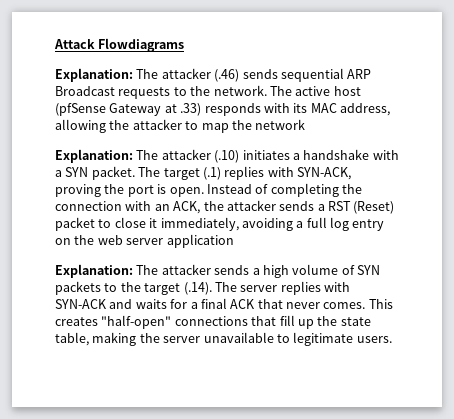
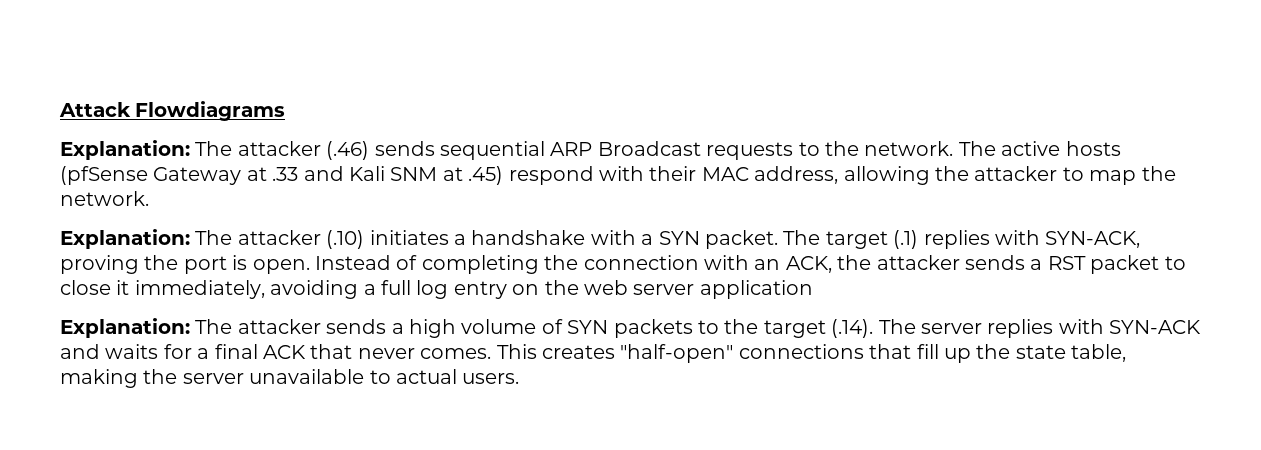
- The active host (pfSense Gateway at .33) responds with its MAC address, allowing the attacker to map the network
+ The active hosts (pfSense Gateway at .33 and Kali SNM at .45) respond with their MAC address, allowing the attacker to map the network.
- Instead of completing the connection with an ACK, the attacker sends a RST (Reset) packet to close it immediately, avoiding a full log entry on the web server application
+ Instead of completing the connection with an ACK, the attacker sends a RST packet to close it immediately, avoiding a full log entry on the web server application
- This creates "half-open" connections that fill up the state table, making the server unavailable to legitimate users.
+ This creates "half-open" connections that fill up the state table, making the server unavailable to actual users.

